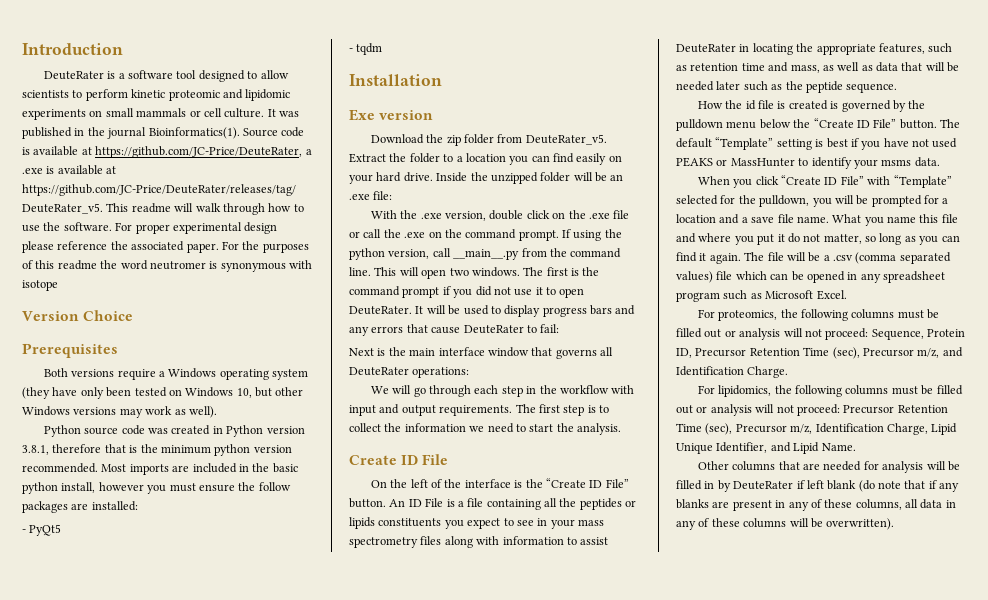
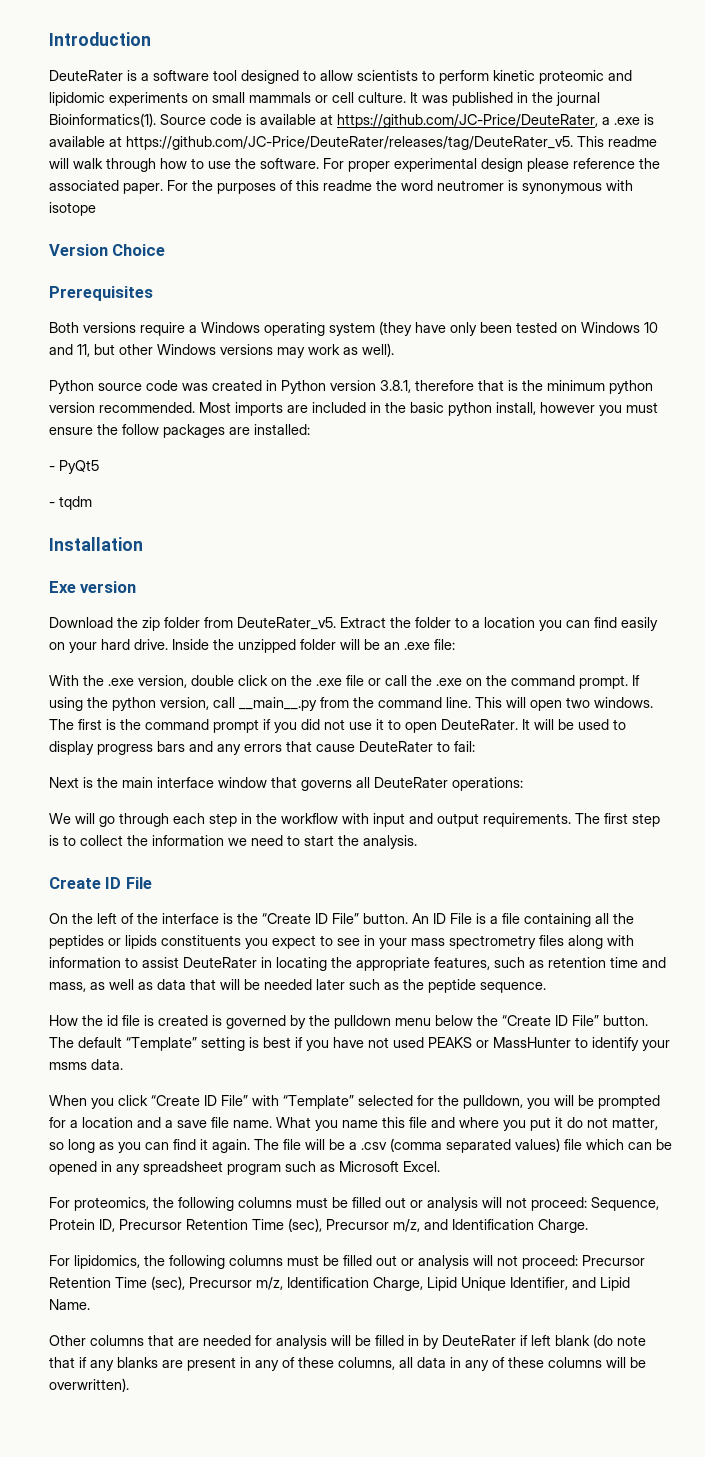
- Both versions require a Windows operating system (they have only been tested on Windows 10, but other Windows versions may work as well).
+ Both versions require a Windows operating system (they have only been tested on Windows 10 and 11, but other Windows versions may work as well).

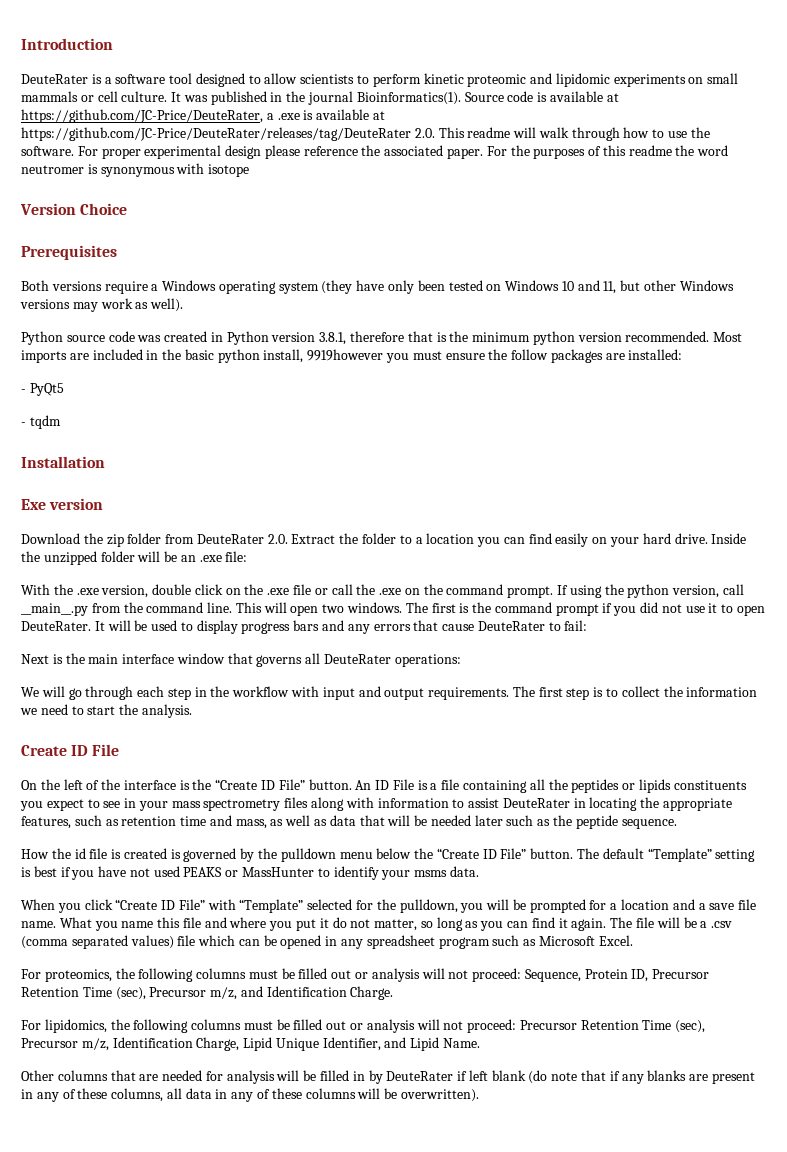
- Source code is available at https://github.com/JC-Price/DeuteRater, a .exe is available at https://github.com/JC-Price/DeuteRater/releases/tag/DeuteRater_v5. This readme will walk through how to use the software.
+ Source code is available at https://github.com/JC-Price/DeuteRater, a .exe is available at https://github.com/JC-Price/DeuteRater/releases/tag/DeuteRater 2.0. This readme will walk through how to use the software.
- Most imports are included in the basic python install, however you must ensure the follow packages are installed:
+ Most imports are included in the basic python install, 9919however you must ensure the follow packages are installed:
- Download the zip folder from DeuteRater_v5. Extract the folder to a location you can find easily on your hard drive.
+ Download the zip folder from DeuteRater 2.0. Extract the folder to a location you can find easily on your hard drive.

